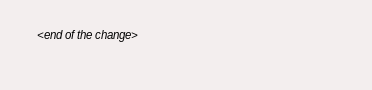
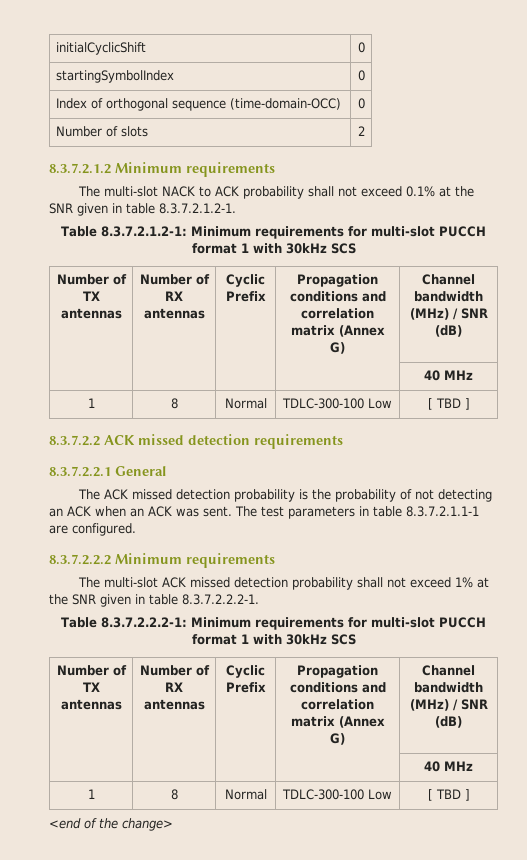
+ initialCyclicShift | 0
+ startingSymbolIndex | 0
+ Index of orthogonal sequence (time-domain-OCC) | 0
+ Number of slots | 2
+ 8.3.7.2.1.2 Minimum requirements
+ The multi-slot NACK to ACK probability shall not exceed 0.1% at the SNR given in table 8.3.7.2.1.2-1.
+ Table 8.3.7.2.1.2-1: Minimum requirements for multi-slot PUCCH format 1 with 30kHz SCS
+ Number of TX antennas | Number of RX antennas | Cyclic Prefix | Propagation conditions and correlation matrix (Annex G) | Channel bandwidth (MHz) / SNR (dB)
+ | | | | 40 MHz
+ 1 | 8 | Normal | TDLC-300-100 Low | [ TBD ]
+ 8.3.7.2.2 ACK missed detection requirements
+ 8.3.7.2.2.1 General
+ The ACK missed detection probability is the probability of not detecting an ACK when an ACK was sent. The test parameters in table 8.3.7.2.1.1-1 are configured.
+ 8.3.7.2.2.2 Minimum requirements
+ The multi-slot ACK missed detection probability shall not exceed 1% at the SNR given in table 8.3.7.2.2.2-1.
+ Table 8.3.7.2.2.2-1: Minimum requirements for multi-slot PUCCH format 1 with 30kHz SCS
+ Number of TX antennas | Number of RX antennas | Cyclic Prefix | Propagation conditions and correlation matrix (Annex G) | Channel bandwidth (MHz) / SNR (dB)
+ | | | | 40 MHz
+ 1 | 8 | Normal | TDLC-300-100 Low | [ TBD ]

